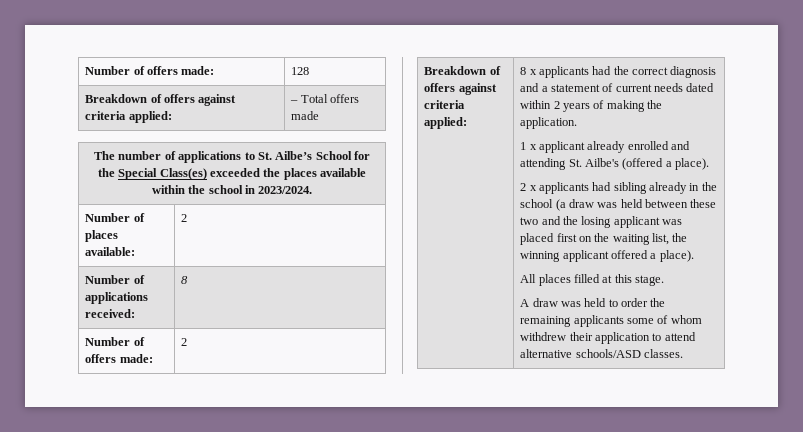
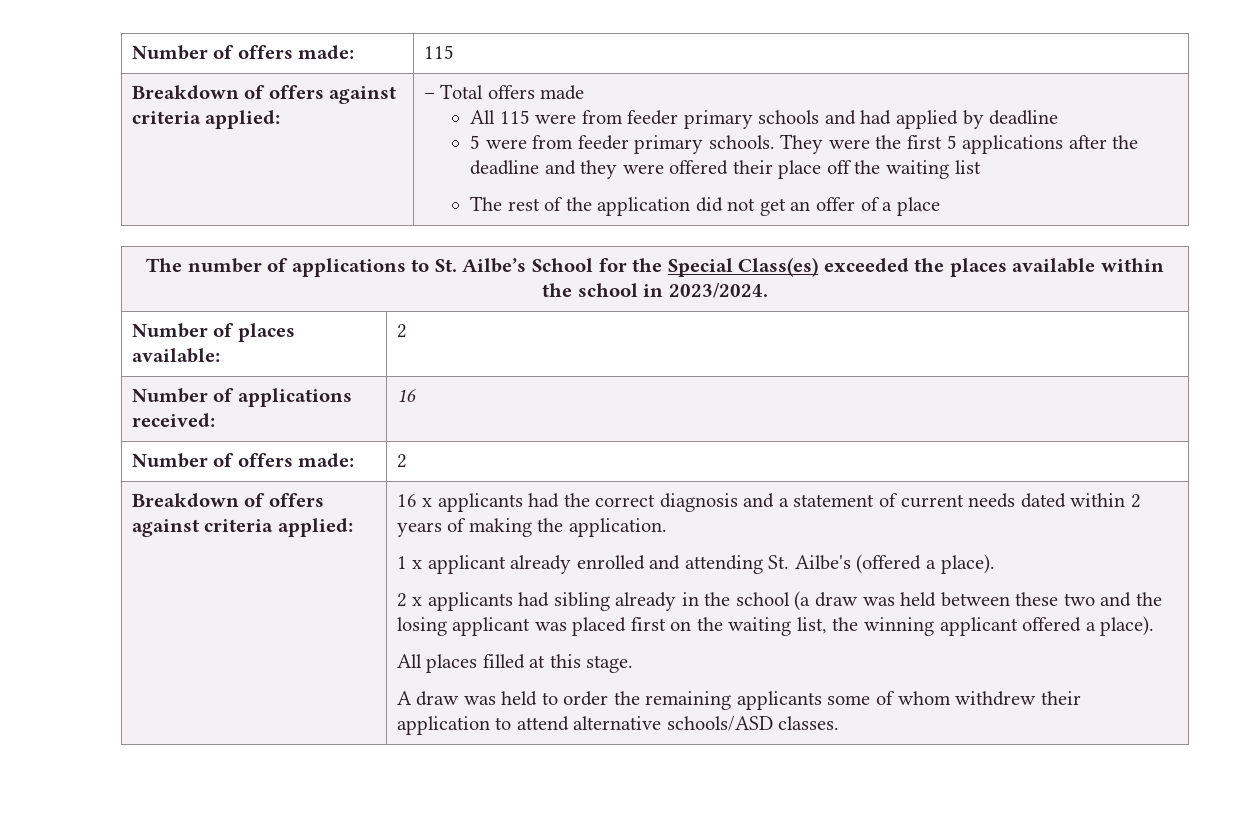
- Number of offers made: | 128
+ Number of offers made: | 115
+ All 115 were from feeder primary schools and had applied by deadline
+ 5 were from feeder primary schools. They were the first 5 applications after the deadline and they were offered their place off the waiting list
+ The rest of the application did not get an offer of a place
- Number of applications received: | 8
+ Number of applications received: | 16
- 8 x applicants had the correct diagnosis and a statement of current needs dated within 2 years of making the application.
+ 16 x applicants had the correct diagnosis and a statement of current needs dated within 2 years of making the application.

